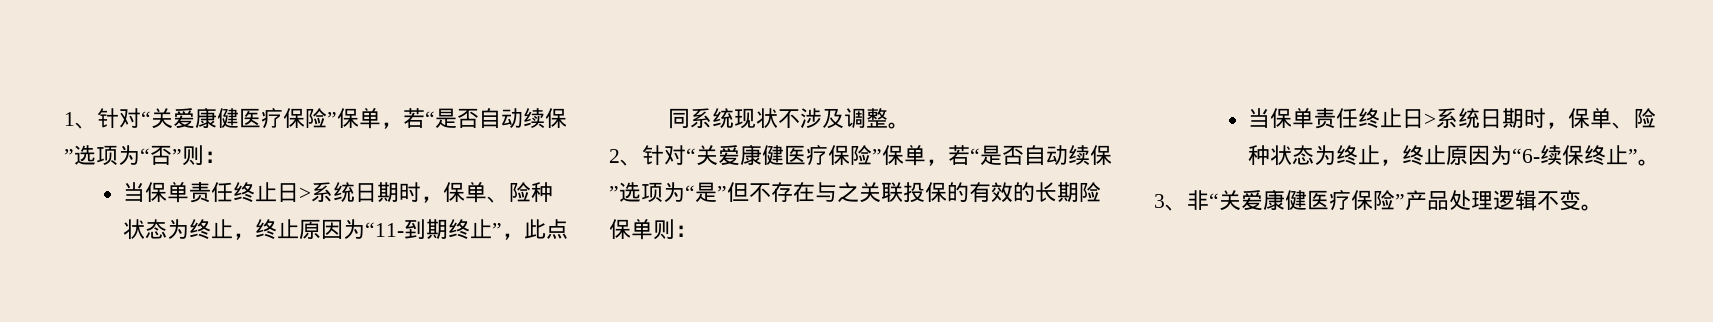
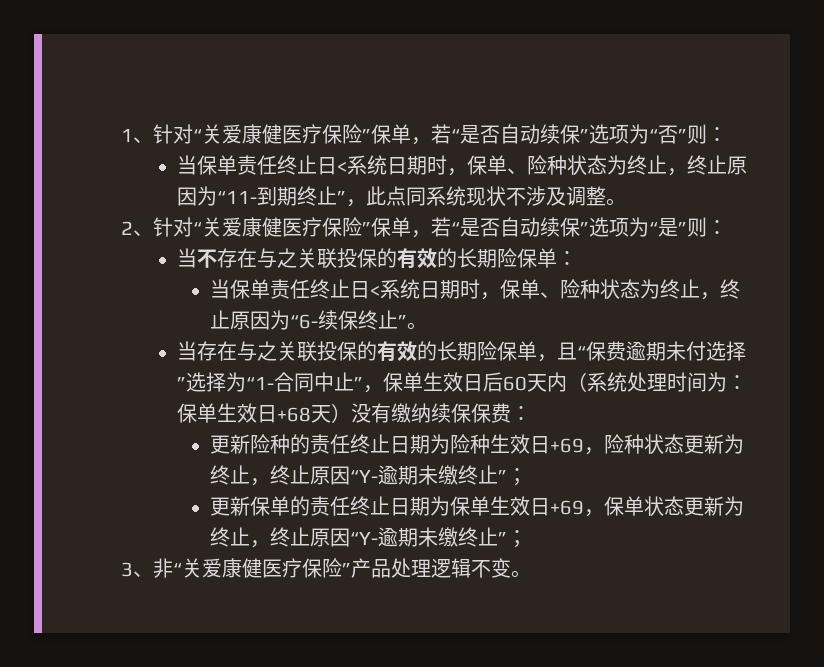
- 当保单责任终止日>系统日期时，保单、险种状态为终止，终止原因为“11-到期终止”，此点同系统现状不涉及调整。
+ 当保单责任终止日<系统日期时，保单、险种状态为终止，终止原因为“11-到期终止”，此点同系统现状不涉及调整。
- 2、针对“关爱康健医疗保险”保单，若“是否自动续保”选项为“是”但不存在与之关联投保的有效的长期险保单则：
- 当保单责任终止日>系统日期时，保单、险种状态为终止，终止原因为“6-续保终止”。
+ 2、针对“关爱康健医疗保险”保单，若“是否自动续保”选项为“是”则：
+ 当不存在与之关联投保的有效的长期险保单：
+ 当保单责任终止日<系统日期时，保单、险种状态为终止，终止原因为“6-续保终止”。
+ 当存在与之关联投保的有效的长期险保单，且“保费逾期未付选择”选择为“1-合同中止”，保单生效日后60天内（系统处理时间为：保单生效日+68天）没有缴纳续保保费：
+ 更新险种的责任终止日期为险种生效日+69，险种状态更新为终止，终止原因“Y-逾期未缴终止”；
+ 更新保单的责任终止日期为保单生效日+69，保单状态更新为终止，终止原因“Y-逾期未缴终止”；

